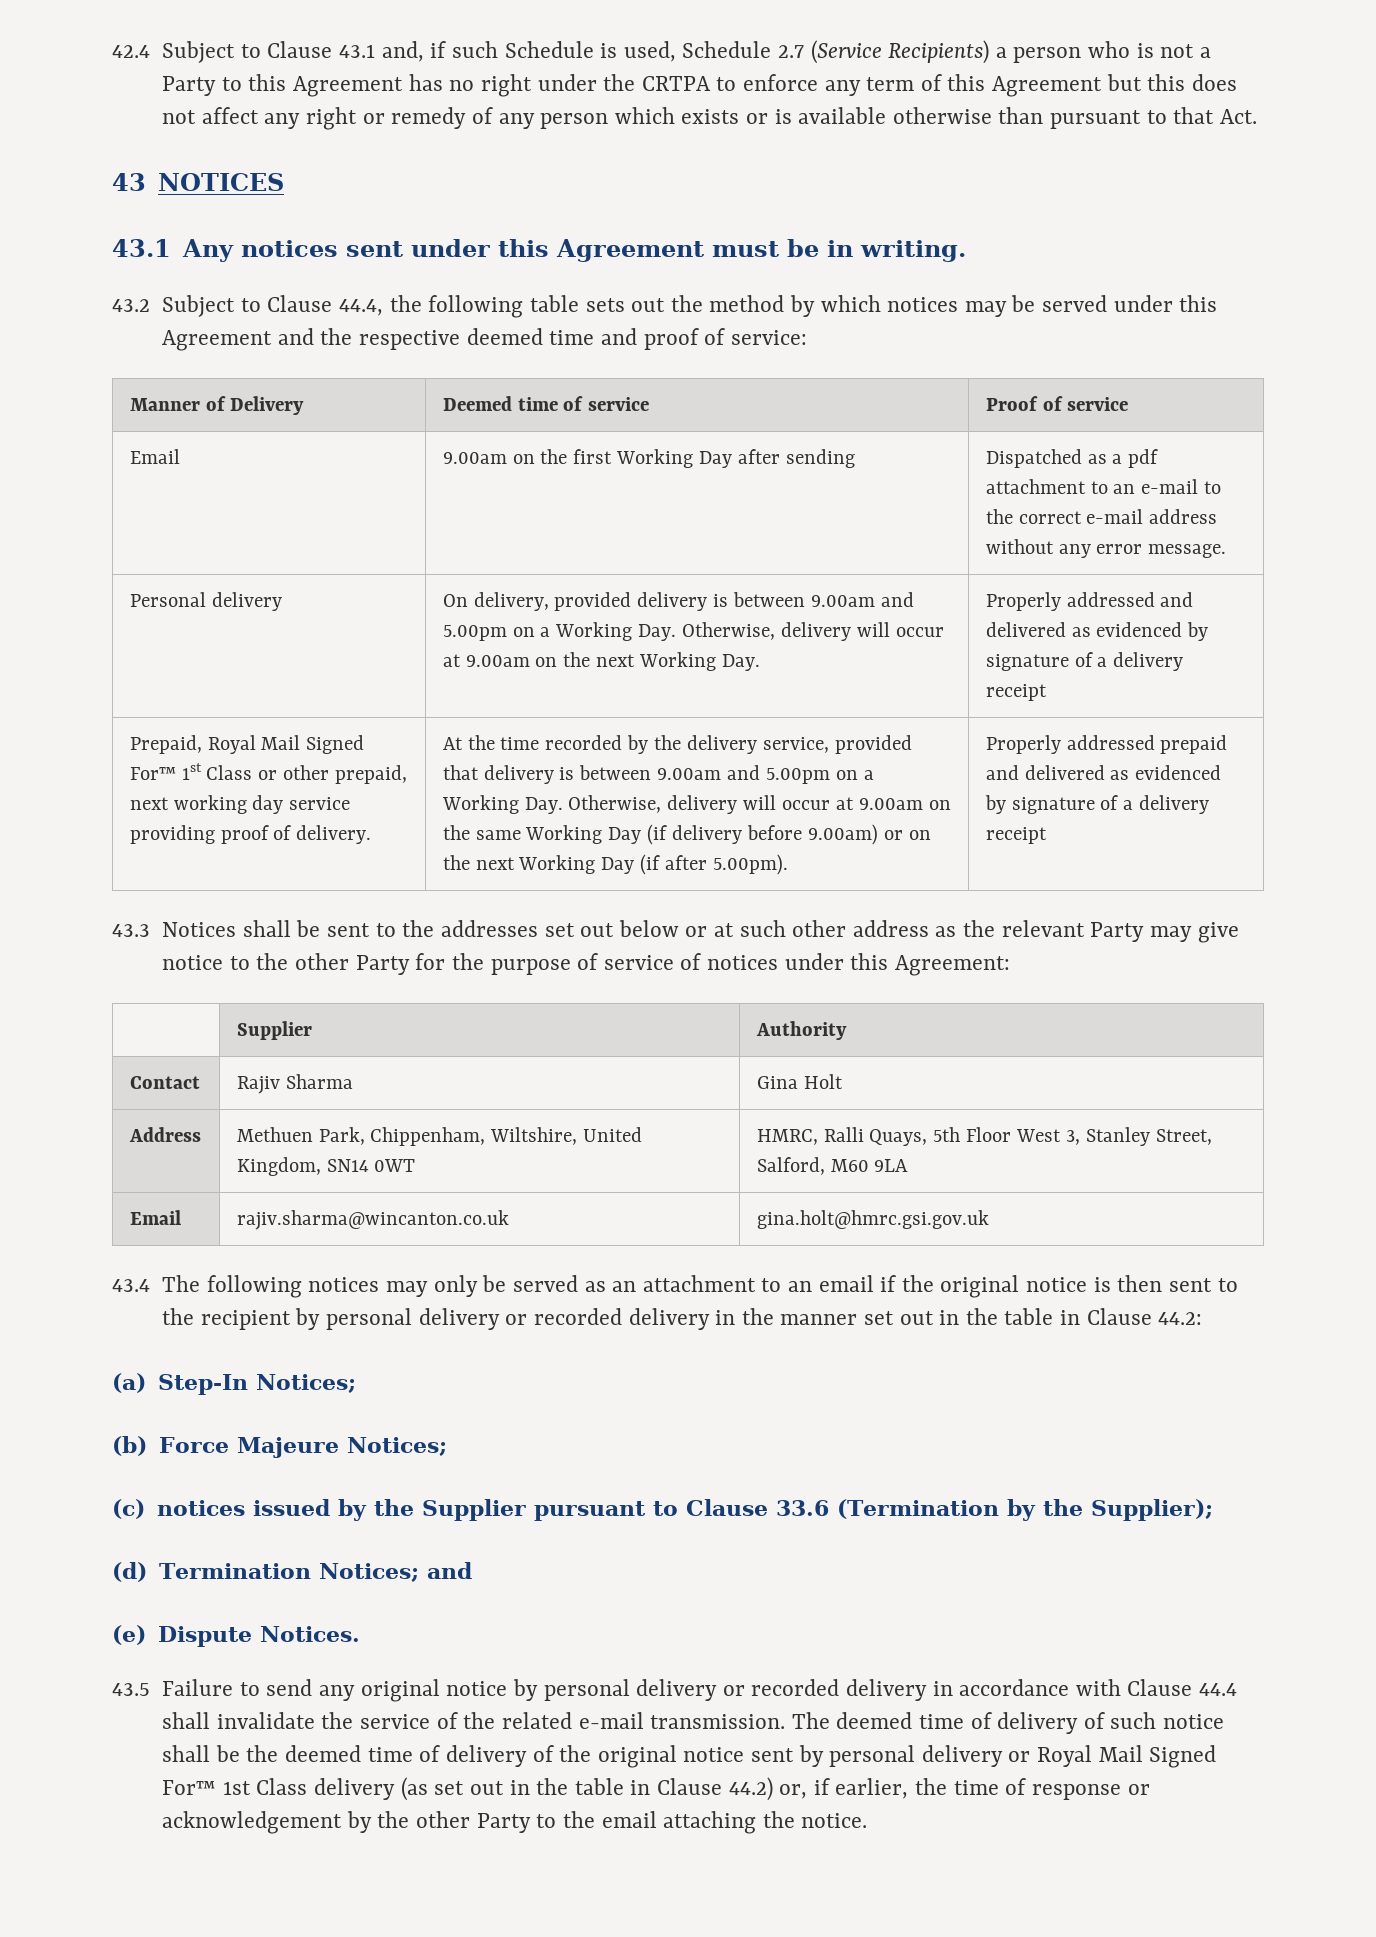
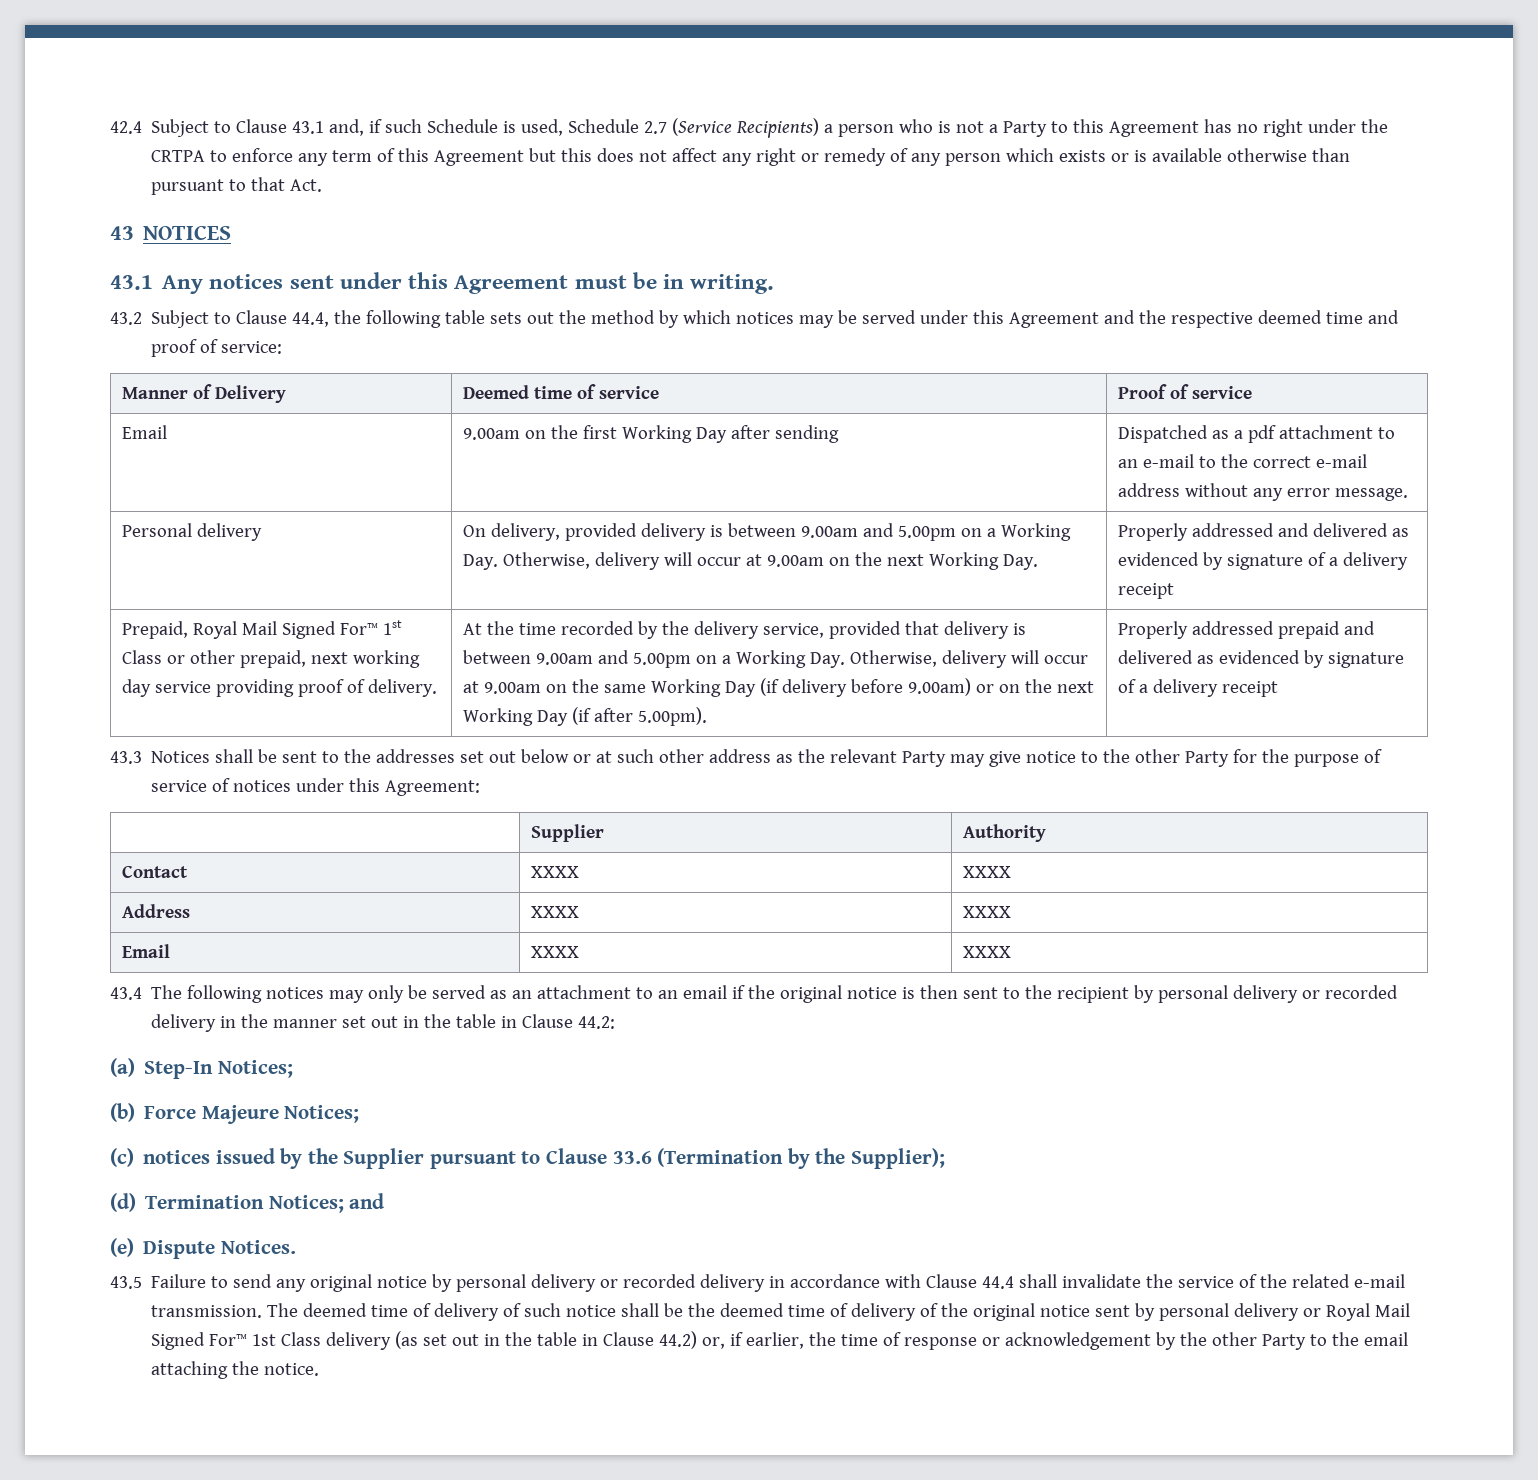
- Contact | Rajiv Sharma | Gina Holt
- Address | Methuen Park, Chippenham, Wiltshire, United Kingdom, SN14 0WT | HMRC, Ralli Quays, 5th Floor West 3, Stanley Street, Salford, M60 9LA
- Email | rajiv.sharma@wincanton.co.uk | gina.holt@hmrc.gsi.gov.uk
+ Contact | XXXX | XXXX
+ Address | XXXX | XXXX
+ Email | XXXX | XXXX

